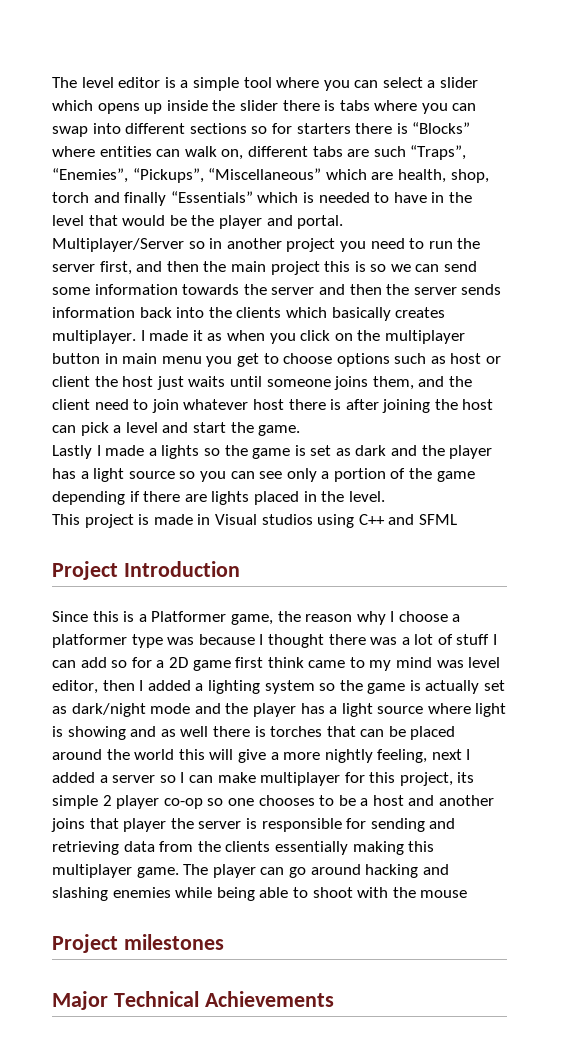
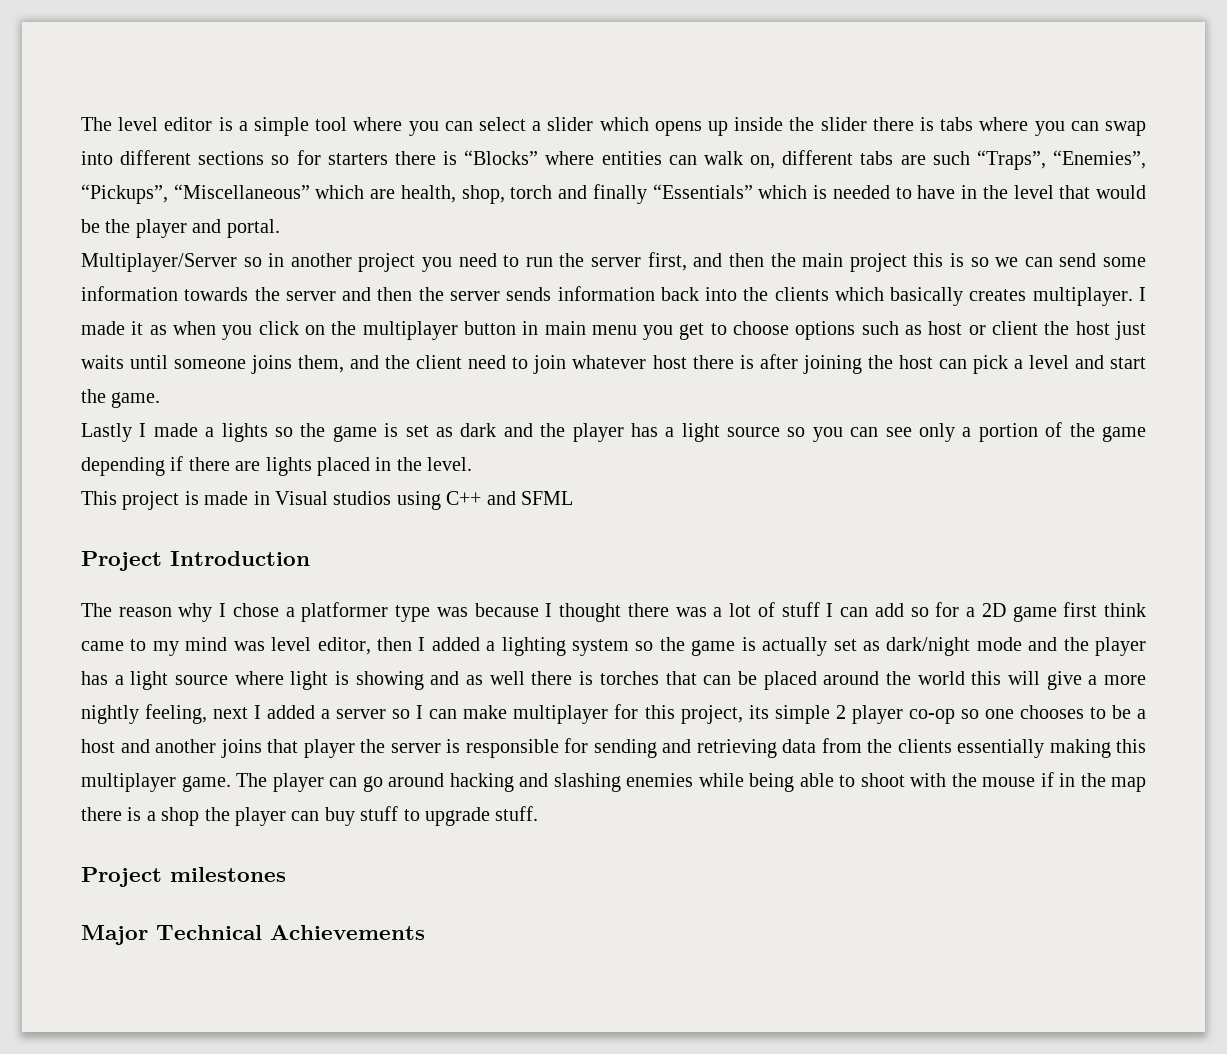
- Since this is a Platformer game, the reason why I choose a platformer type was because I thought there was a lot of stuff I can add so for a 2D game first think came to my mind was level editor, then I added a lighting system so the game is actually set as dark/night mode and the player has a light source where light is showing and as well there is torches that can be placed around the world this will give a more nightly feeling, next I added a server so I can make multiplayer for this project, its simple 2 player co-op so one chooses to be a host and another joins that player the server is responsible for sending and retrieving data from the clients essentially making this multiplayer game.
+ The reason why I chose a platformer type was because I thought there was a lot of stuff I can add so for a 2D game first think came to my mind was level editor, then I added a lighting system so the game is actually set as dark/night mode and the player has a light source where light is showing and as well there is torches that can be placed around the world this will give a more nightly feeling, next I added a server so I can make multiplayer for this project, its simple 2 player co-op so one chooses to be a host and another joins that player the server is responsible for sending and retrieving data from the clients essentially making this multiplayer game.
- The player can go around hacking and slashing enemies while being able to shoot with the mouse
+ The player can go around hacking and slashing enemies while being able to shoot with the mouse if in the map there is a shop the player can buy stuff to upgrade stuff.

